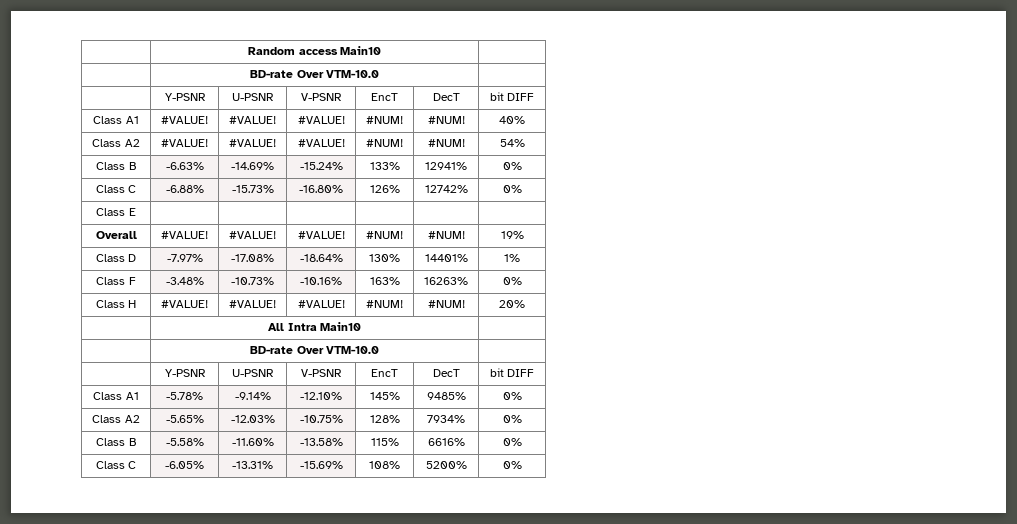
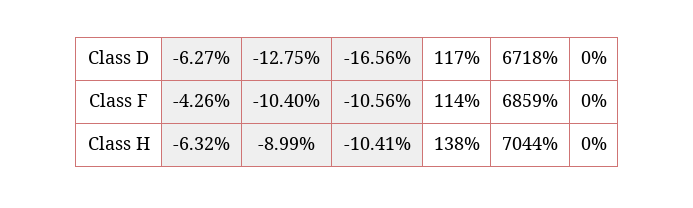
- | Random access Main10 |
- | BD-rate Over VTM-10.0 |
- | Y-PSNR | U-PSNR | V-PSNR | EncT | DecT | bit DIFF
- Class A1 | #VALUE! | #VALUE! | #VALUE! | #NUM! | #NUM! | 40%
- Class A2 | #VALUE! | #VALUE! | #VALUE! | #NUM! | #NUM! | 54%
- Class B | -6.63% | -14.69% | -15.24% | 133% | 12941% | 0%
- Class C | -6.88% | -15.73% | -16.80% | 126% | 12742% | 0%
- Class E | | | | | |
- Overall | #VALUE! | #VALUE! | #VALUE! | #NUM! | #NUM! | 19%
- Class D | -7.97% | -17.08% | -18.64% | 130% | 14401% | 1%
- Class F | -3.48% | -10.73% | -10.16% | 163% | 16263% | 0%
- Class H | #VALUE! | #VALUE! | #VALUE! | #NUM! | #NUM! | 20%
- | All Intra Main10 |
- | BD-rate Over VTM-10.0 |
- | Y-PSNR | U-PSNR | V-PSNR | EncT | DecT | bit DIFF
- Class A1 | -5.78% | -9.14% | -12.10% | 145% | 9485% | 0%
- Class A2 | -5.65% | -12.03% | -10.75% | 128% | 7934% | 0%
- Class B | -5.58% | -11.60% | -13.58% | 115% | 6616% | 0%
- Class C | -6.05% | -13.31% | -15.69% | 108% | 5200% | 0%
+ Class D | -6.27% | -12.75% | -16.56% | 117% | 6718% | 0%
+ Class F | -4.26% | -10.40% | -10.56% | 114% | 6859% | 0%
+ Class H | -6.32% | -8.99% | -10.41% | 138% | 7044% | 0%

